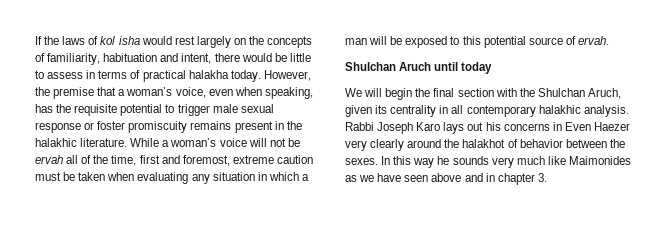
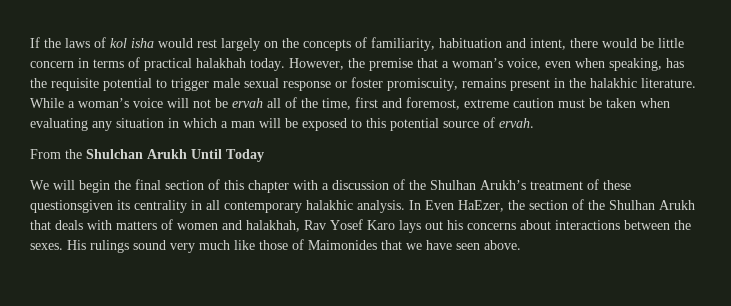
- If the laws of kol isha would rest largely on the concepts of familiarity, habituation and intent, there would be little to assess in terms of practical halakha today.
+ If the laws of kol isha would rest largely on the concepts of familiarity, habituation and intent, there would be little concern in terms of practical halakhah today.
- However, the premise that a woman’s voice, even when speaking, has the requisite potential to trigger male sexual response or foster promiscuity remains present in the halakhic literature.
+ However, the premise that a woman’s voice, even when speaking, has the requisite potential to trigger male sexual response or foster promiscuity, remains present in the halakhic literature.
- Shulchan Aruch until today
+ From the Shulchan Arukh Until Today
- We will begin the final section with the Shulchan Aruch, given its centrality in all contemporary halakhic analysis.
+ We will begin the final section of this chapter with a discussion of the Shulhan Arukh’s treatment of these questionsgiven its centrality in all contemporary halakhic analysis.
- Rabbi Joseph Karo lays out his concerns in Even Haezer very clearly around the halakhot of behavior between the sexes. In this way he sounds very much like Maimonides as we have seen above and in chapter 3.
+ In Even HaEzer, the section of the Shulhan Arukh that deals with matters of women and halakhah, Rav Yosef Karo lays out his concerns about interactions between the sexes. His rulings sound very much like those of Maimonides that we have seen above.

